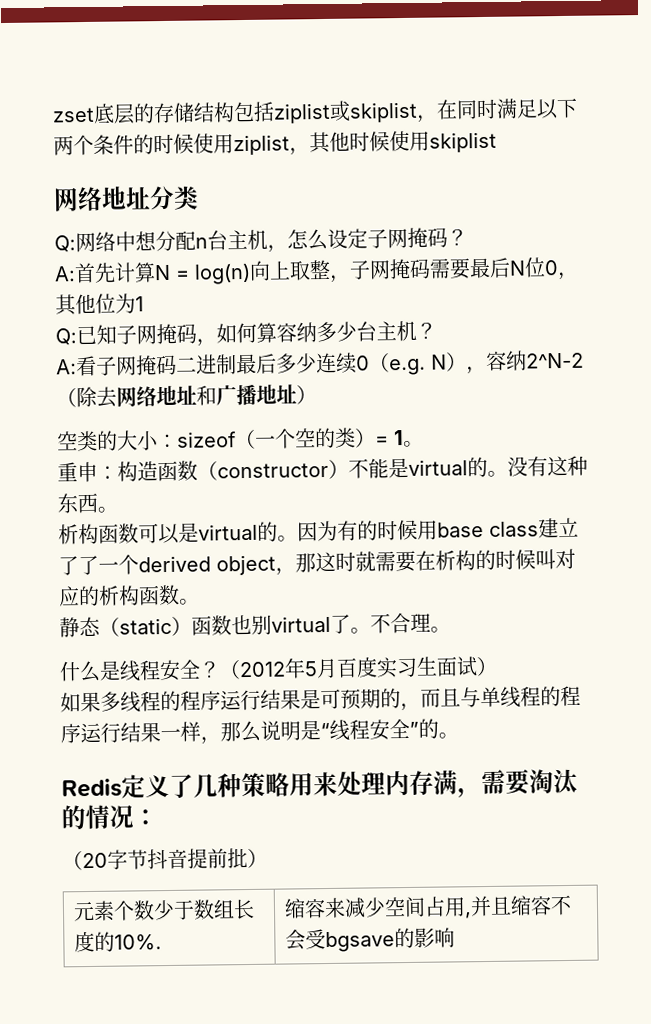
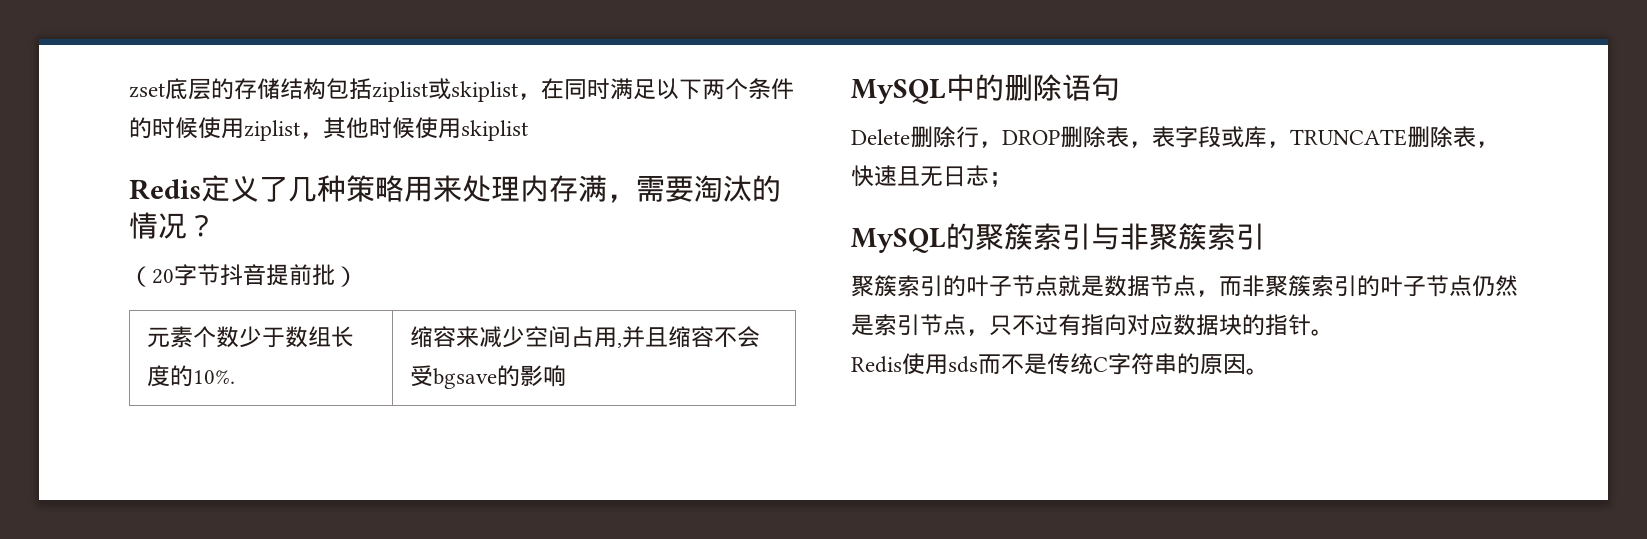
- 网络地址分类
- Q:网络中想分配n台主机，怎么设定子网掩码？
- A:首先计算N = log(n)向上取整，子网掩码需要最后N位0，其他位为1
- Q:已知子网掩码，如何算容纳多少台主机？
- A:看子网掩码二进制最后多少连续0（e.g. N），容纳2^N-2（除去网络地址和广播地址）
- 空类的大小：sizeof（一个空的类）= 1。
- 重申：构造函数（constructor）不能是virtual的。没有这种东西。
- 析构函数可以是virtual的。因为有的时候用base class建立了了一个derived object，那这时就需要在析构的时候叫对应的析构函数。
- 静态（static）函数也别virtual了。不合理。
- 什么是线程安全？（2012年5月百度实习生面试）
- 如果多线程的程序运行结果是可预期的，而且与单线程的程序运行结果一样，那么说明是“线程安全”的。
- Redis定义了几种策略用来处理内存满，需要淘汰的情况：
+ Redis定义了几种策略用来处理内存满，需要淘汰的情况？
+ MySQL中的删除语句
+ Delete删除行，DROP删除表，表字段或库，TRUNCATE删除表，快速且无日志；
+ MySQL的聚簇索引与非聚簇索引
+ 聚簇索引的叶子节点就是数据节点，而非聚簇索引的叶子节点仍然是索引节点，只不过有指向对应数据块的指针。
+ Redis使用sds而不是传统C字符串的原因。

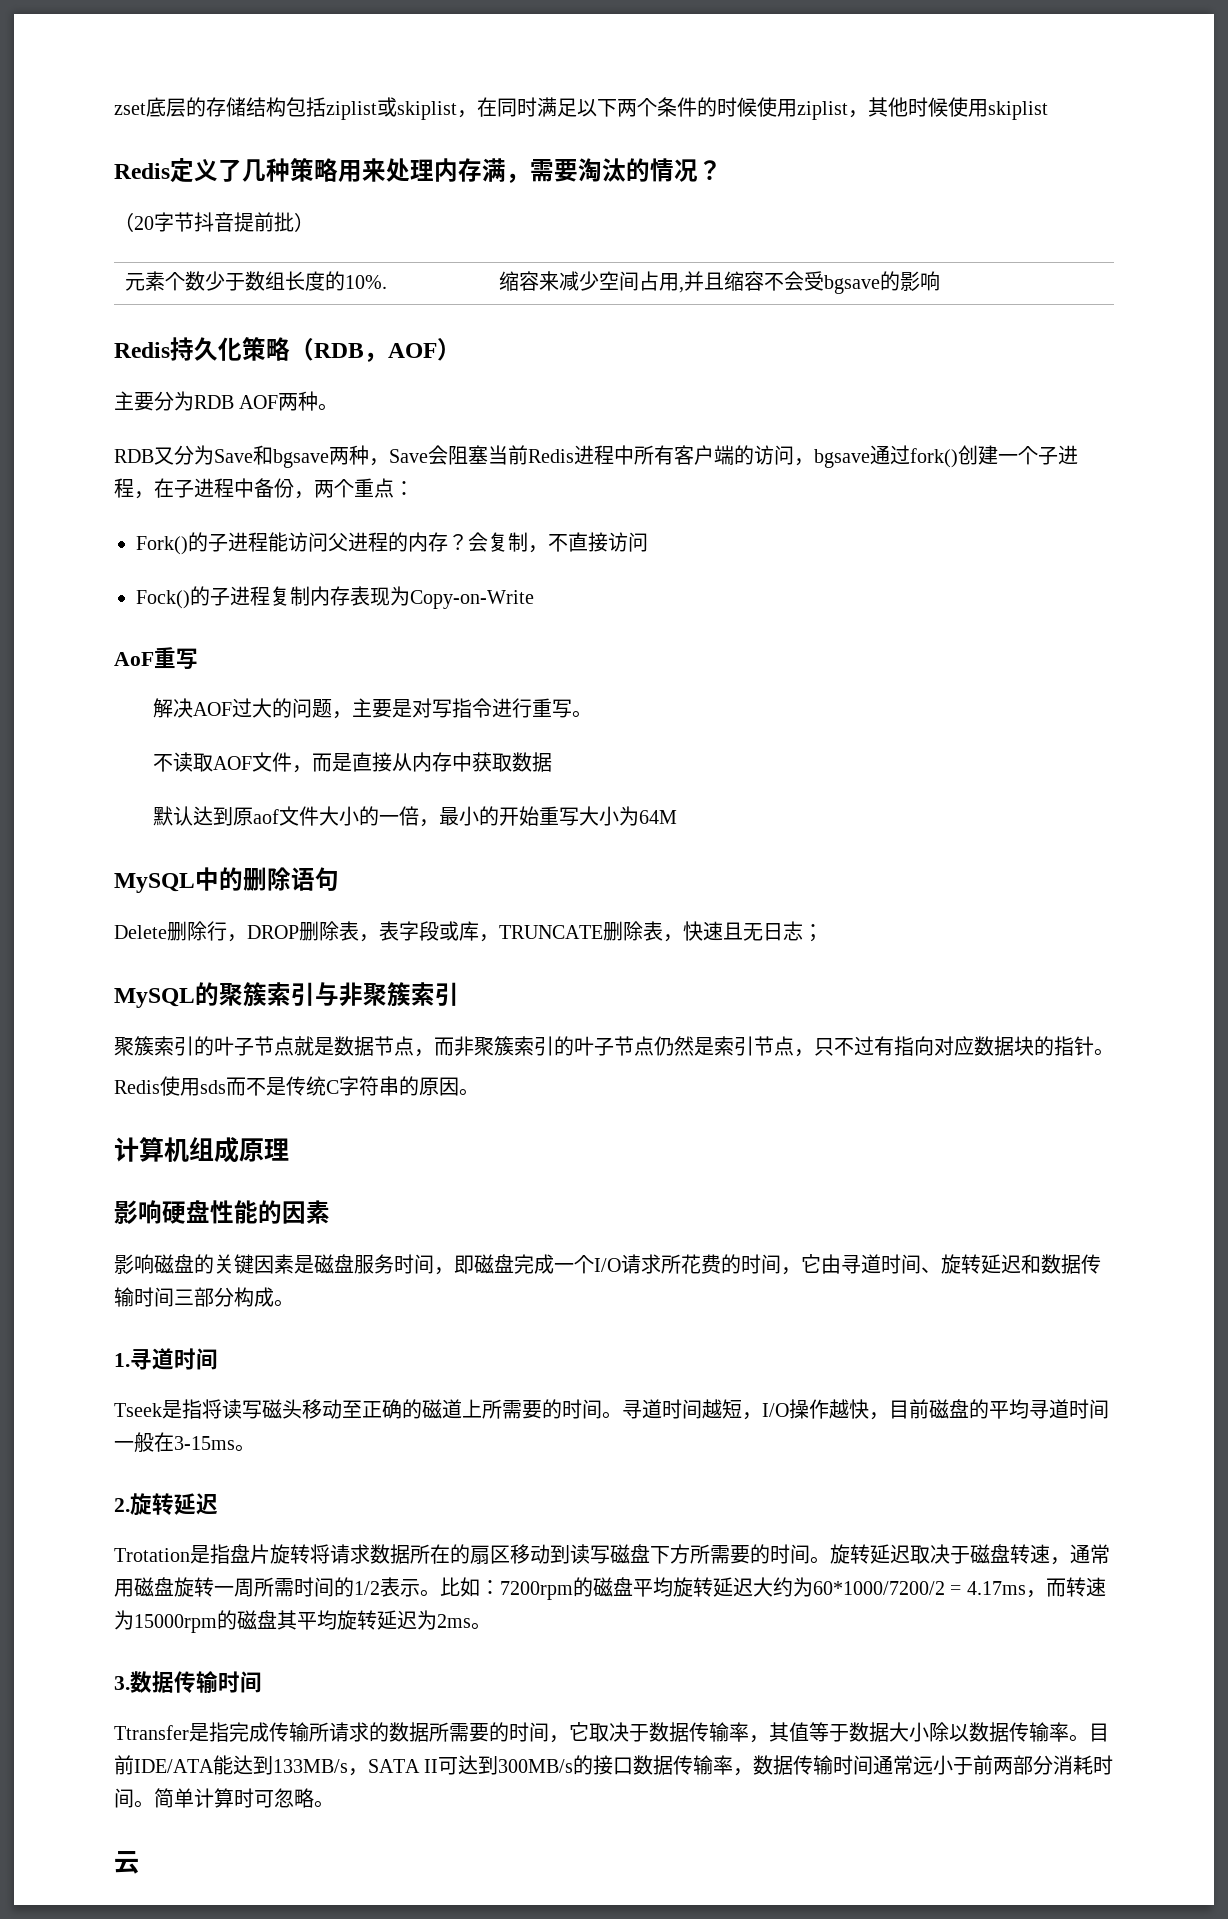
+ Redis持久化策略（RDB，AOF）
+ 主要分为RDB AOF两种。
+ RDB又分为Save和bgsave两种，Save会阻塞当前Redis进程中所有客户端的访问，bgsave通过fork()创建一个子进程，在子进程中备份，两个重点：
+ Fork()的子进程能访问父进程的内存？会复制，不直接访问
+ Fock()的子进程复制内存表现为Copy-on-Write
+ AoF重写
+ 解决AOF过大的问题，主要是对写指令进行重写。
+ 不读取AOF文件，而是直接从内存中获取数据
+ 默认达到原aof文件大小的一倍，最小的开始重写大小为64M
+ 计算机组成原理
+ 影响硬盘性能的因素
+ 影响磁盘的关键因素是磁盘服务时间，即磁盘完成一个I/O请求所花费的时间，它由寻道时间、旋转延迟和数据传输时间三部分构成。
+ 1.寻道时间
+ Tseek是指将读写磁头移动至正确的磁道上所需要的时间。寻道时间越短，I/O操作越快，目前磁盘的平均寻道时间一般在3-15ms。
+ 2.旋转延迟
+ Trotation是指盘片旋转将请求数据所在的扇区移动到读写磁盘下方所需要的时间。旋转延迟取决于磁盘转速，通常用磁盘旋转一周所需时间的1/2表示。比如：7200rpm的磁盘平均旋转延迟大约为60*1000/7200/2 = 4.17ms，而转速为15000rpm的磁盘其平均旋转延迟为2ms。
+ 3.数据传输时间
+ Ttransfer是指完成传输所请求的数据所需要的时间，它取决于数据传输率，其值等于数据大小除以数据传输率。目前IDE/ATA能达到133MB/s，SATA II可达到300MB/s的接口数据传输率，数据传输时间通常远小于前两部分消耗时间。简单计算时可忽略。
+ 云

